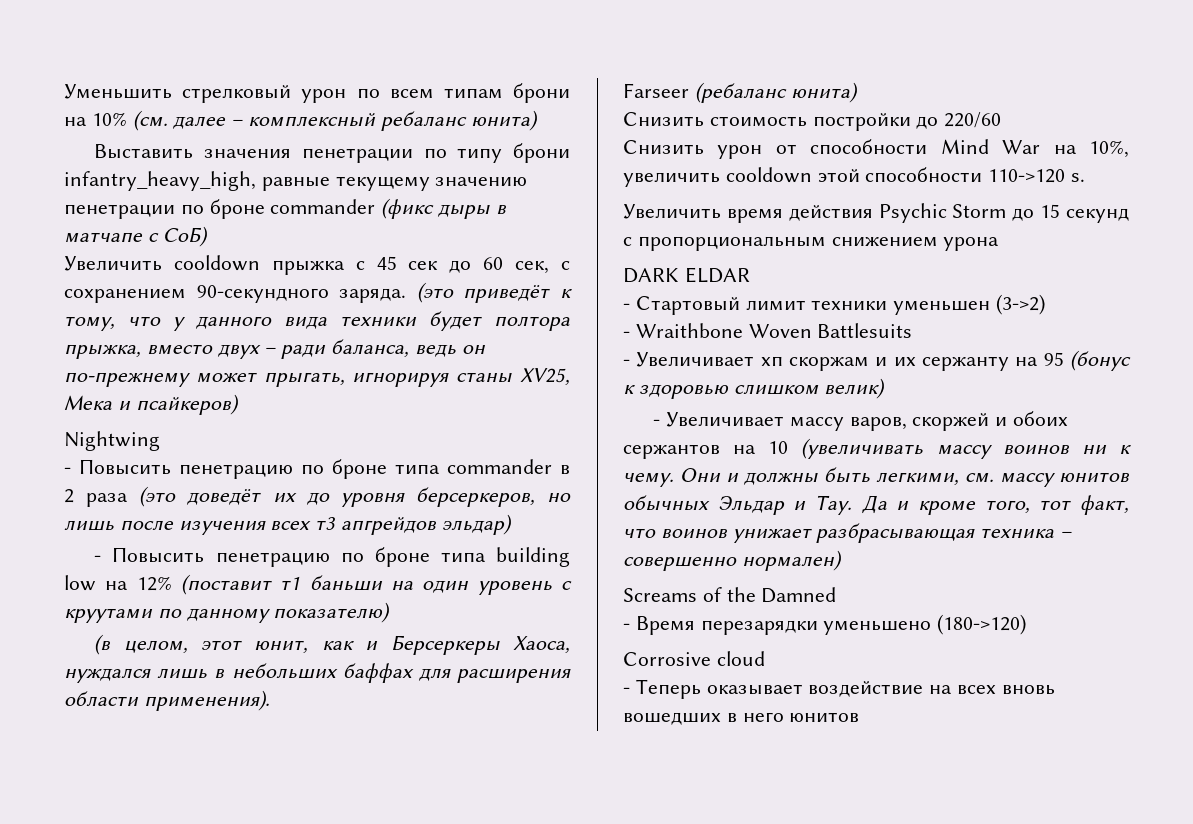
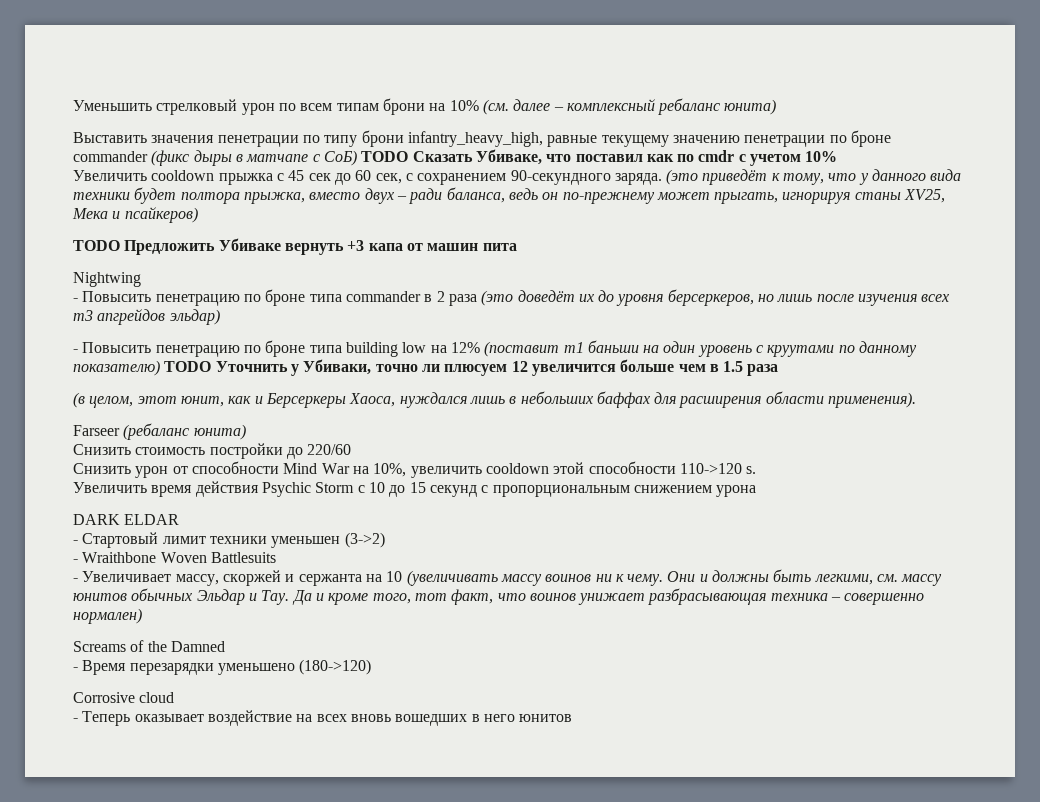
- Выставить значения пенетрации по типу брони infantry_heavy_high, равные текущему значению пенетрации по броне commander (фикс дыры в матчапе с СоБ)
+ Выставить значения пенетрации по типу брони infantry_heavy_high, равные текущему значению пенетрации по броне commander (фикс дыры в матчапе с СоБ) TODO Сказать Убиваке, что поставил как по cmdr с учетом 10%
+ TODO Предложить Убиваке вернуть +3 капа от машин пита
- - Повысить пенетрацию по броне типа building low на 12% (поставит т1 баньши на один уровень с круутами по данному показателю)
+ - Повысить пенетрацию по броне типа building low на 12% (поставит т1 баньши на один уровень с круутами по данному показателю) TODO Уточнить у Убиваки, точно ли плюсуем 12 увеличится больше чем в 1.5 раза
- Увеличить время действия Psychic Storm до 15 секунд с пропорциональным снижением урона
+ Увеличить время действия Psychic Storm с 10 до 15 секунд с пропорциональным снижением урона
- - Увеличивает хп скоржам и их сержанту на 95 (бонус к здоровью слишком велик)
- - Увеличивает массу варов, скоржей и обоих сержантов на 10 (увеличивать массу воинов ни к чему.
+ - Увеличивает массу, скоржей и сержанта на 10 (увеличивать массу воинов ни к чему.

